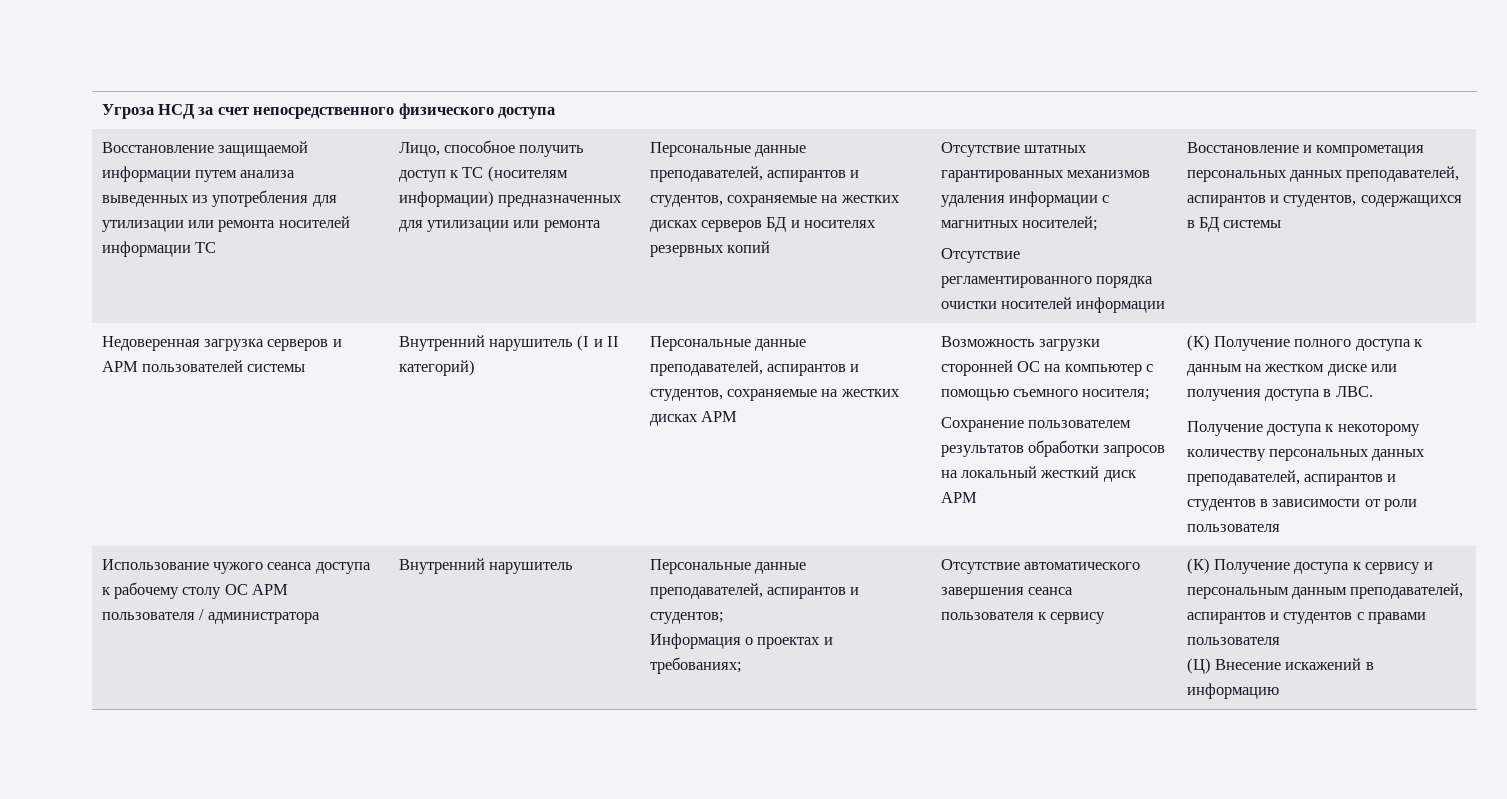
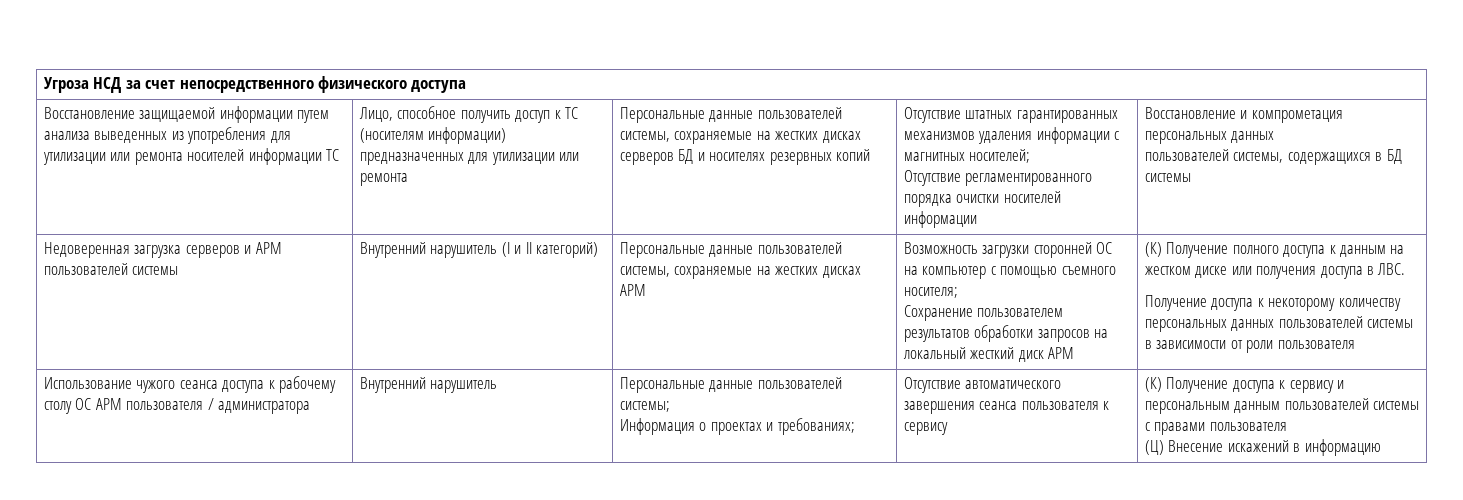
- Персональные данные преподавателей, аспирантов и студентов, сохраняемые на жестких дисках серверов БД и носителях резервных копий
+ Персональные данные пользователей системы, сохраняемые на жестких дисках серверов БД и носителях резервных копий
- Восстановление и компрометация персональных данных преподавателей, аспирантов и студентов, содержащихся в БД системы
+ Восстановление и компрометация персональных данных
+ пользователей системы, содержащихся в БД системы
- Персональные данные преподавателей, аспирантов и студентов, сохраняемые на жестких дисках АРМ
+ Персональные данные пользователей системы, сохраняемые на жестких дисках АРМ
- Получение доступа к некоторому количеству персональных данных преподавателей, аспирантов и студентов в зависимости от роли пользователя
+ Получение доступа к некоторому количеству персональных данных пользователей системы в зависимости от роли пользователя
- Персональные данные преподавателей, аспирантов и студентов;
+ Персональные данные пользователей системы;
- (К) Получение доступа к сервису и персональным данным преподавателей, аспирантов и студентов с правами пользователя
+ (К) Получение доступа к сервису и персональным данным пользователей системы с правами пользователя

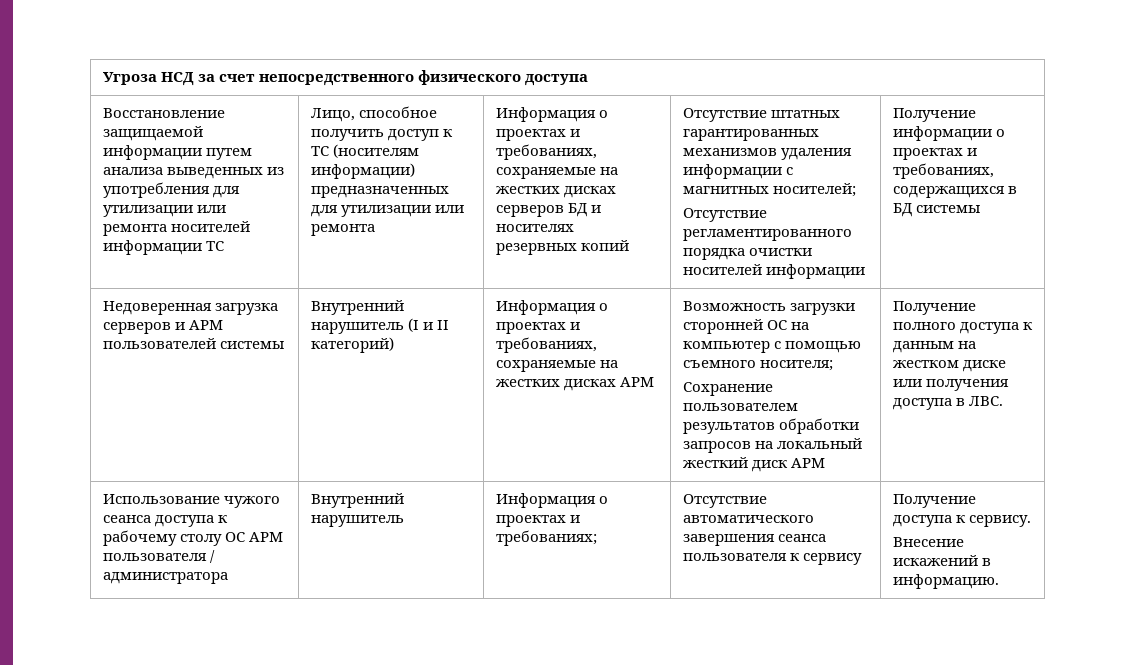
- Персональные данные пользователей системы, сохраняемые на жестких дисках серверов БД и носителях резервных копий
+ Информация о проектах и требованиях, сохраняемые на жестких дисках серверов БД и носителях резервных копий
- Восстановление и компрометация персональных данных
- пользователей системы, содержащихся в БД системы
+ Получение информации о проектах и требованиях, содержащихся в БД системы
- Персональные данные пользователей системы, сохраняемые на жестких дисках АРМ
+ Информация о проектах и требованиях, сохраняемые на жестких дисках АРМ
- (К) Получение полного доступа к данным на жестком диске или получения доступа в ЛВС.
+ Получение полного доступа к данным на жестком диске или получения доступа в ЛВС.
- Получение доступа к некоторому количеству персональных данных пользователей системы в зависимости от роли пользователя
- Персональные данные пользователей системы;
- (К) Получение доступа к сервису и персональным данным пользователей системы с правами пользователя
- (Ц) Внесение искажений в информацию
+ Получение доступа к сервису.
+ Внесение искажений в информацию.

